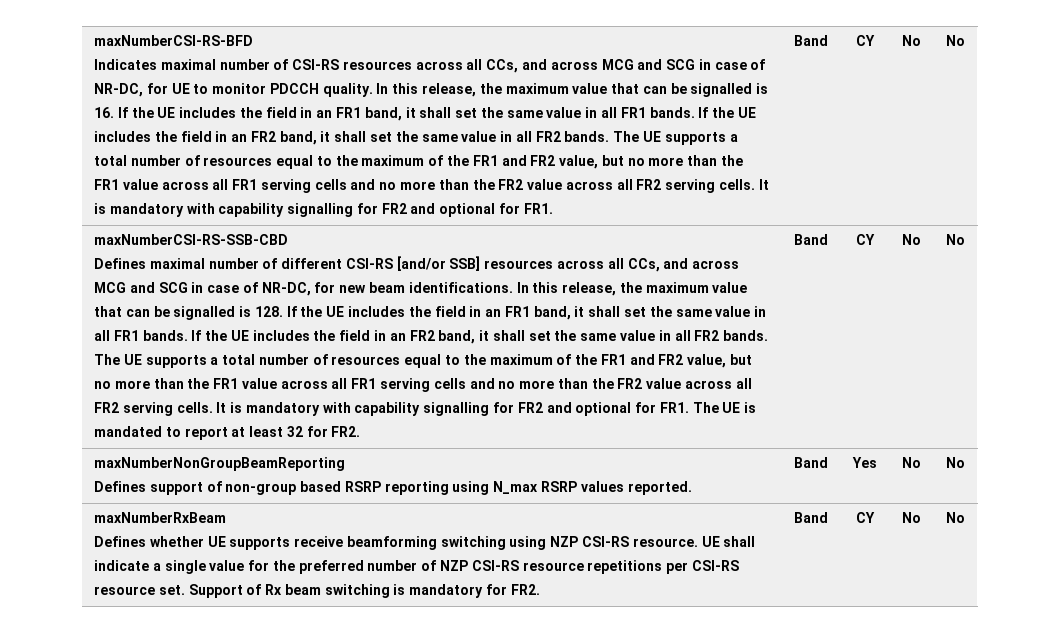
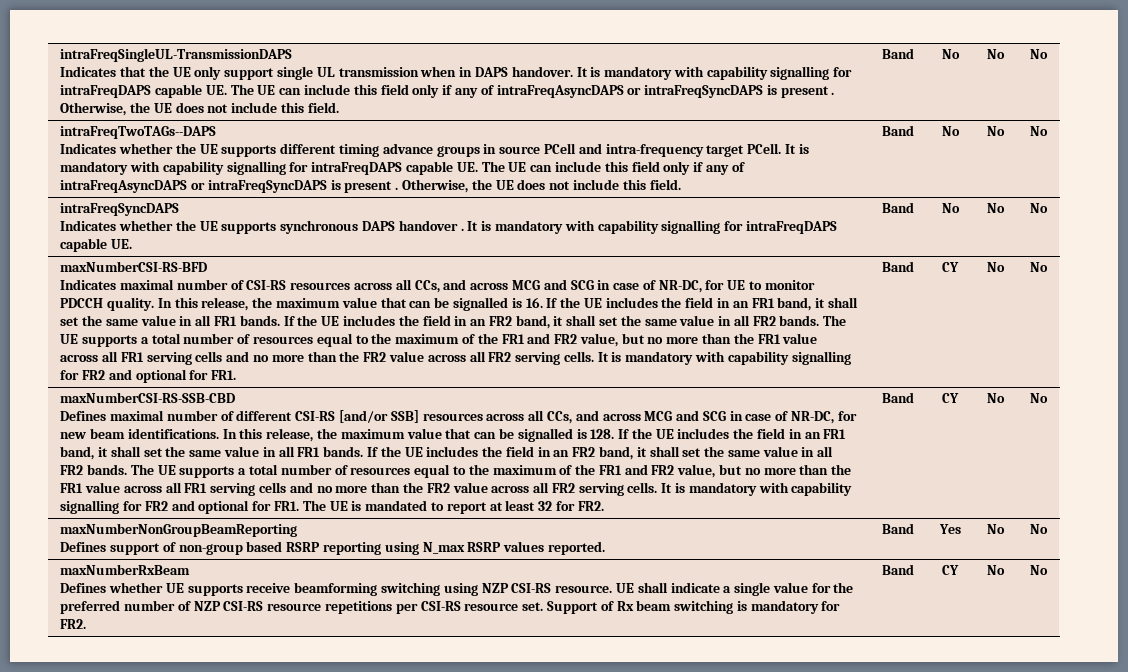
+ intraFreqSingleUL-TransmissionDAPS
+ Indicates that the UE only support single UL transmission when in DAPS handover. It is mandatory with capability signalling for intraFreqDAPS capable UE. The UE can include this field only if any of intraFreqAsyncDAPS or intraFreqSyncDAPS is present . Otherwise, the UE does not include this field. | Band | No | No | No
+ intraFreqTwoTAGs--DAPS
+ Indicates whether the UE supports different timing advance groups in source PCell and intra-frequency target PCell. It is mandatory with capability signalling for intraFreqDAPS capable UE. The UE can include this field only if any of intraFreqAsyncDAPS or intraFreqSyncDAPS is present . Otherwise, the UE does not include this field. | Band | No | No | No
+ intraFreqSyncDAPS
+ Indicates whether the UE supports synchronous DAPS handover . It is mandatory with capability signalling for intraFreqDAPS capable UE. | Band | No | No | No

